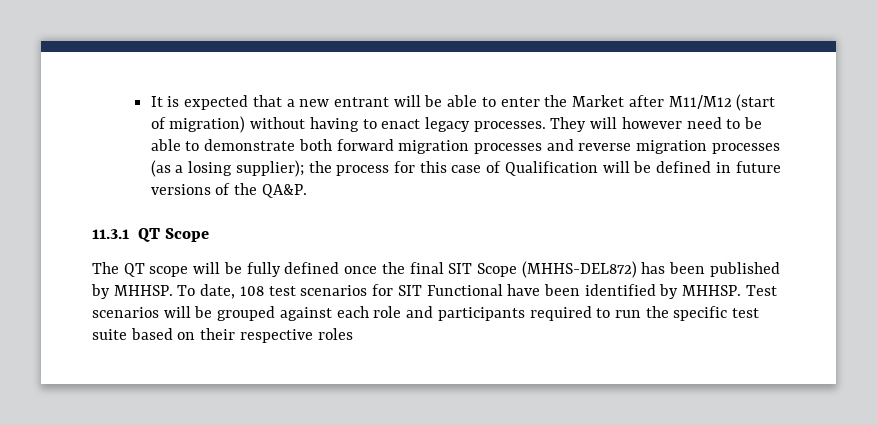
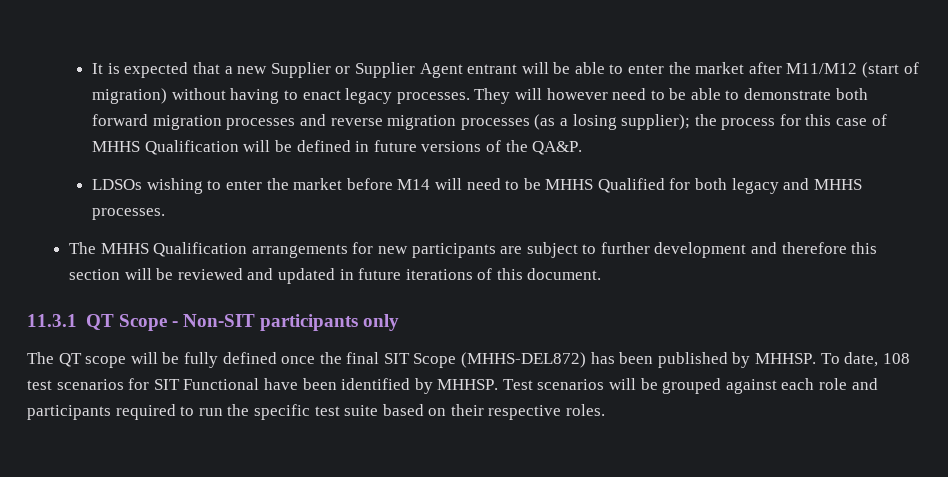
- It is expected that a new entrant will be able to enter the Market after M11/M12 (start of migration) without having to enact legacy processes.
+ It is expected that a new Supplier or Supplier Agent entrant will be able to enter the market after M11/M12 (start of migration) without having to enact legacy processes.
- They will however need to be able to demonstrate both forward migration processes and reverse migration processes (as a losing supplier); the process for this case of Qualification will be defined in future versions of the QA&P.
+ They will however need to be able to demonstrate both forward migration processes and reverse migration processes (as a losing supplier); the process for this case of MHHS Qualification will be defined in future versions of the QA&P.
+ LDSOs wishing to enter the market before M14 will need to be MHHS Qualified for both legacy and MHHS processes.
+ The MHHS Qualification arrangements for new participants are subject to further development and therefore this section will be reviewed and updated in future iterations of this document.
- 11.3.1 QT Scope
+ 11.3.1 QT Scope - Non-SIT participants only
- Test scenarios will be grouped against each role and participants required to run the specific test suite based on their respective roles
+ Test scenarios will be grouped against each role and participants required to run the specific test suite based on their respective roles.

